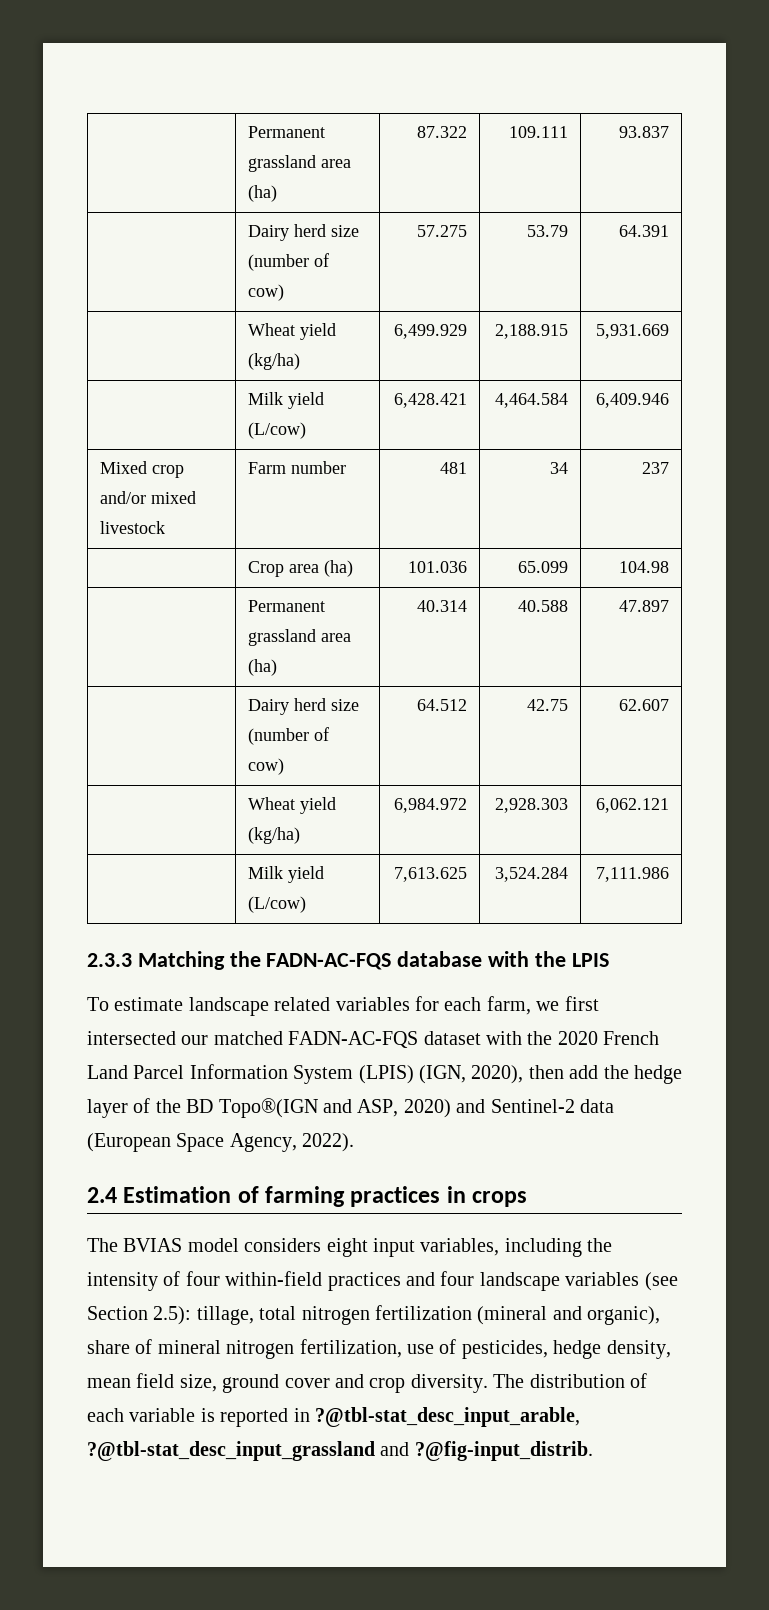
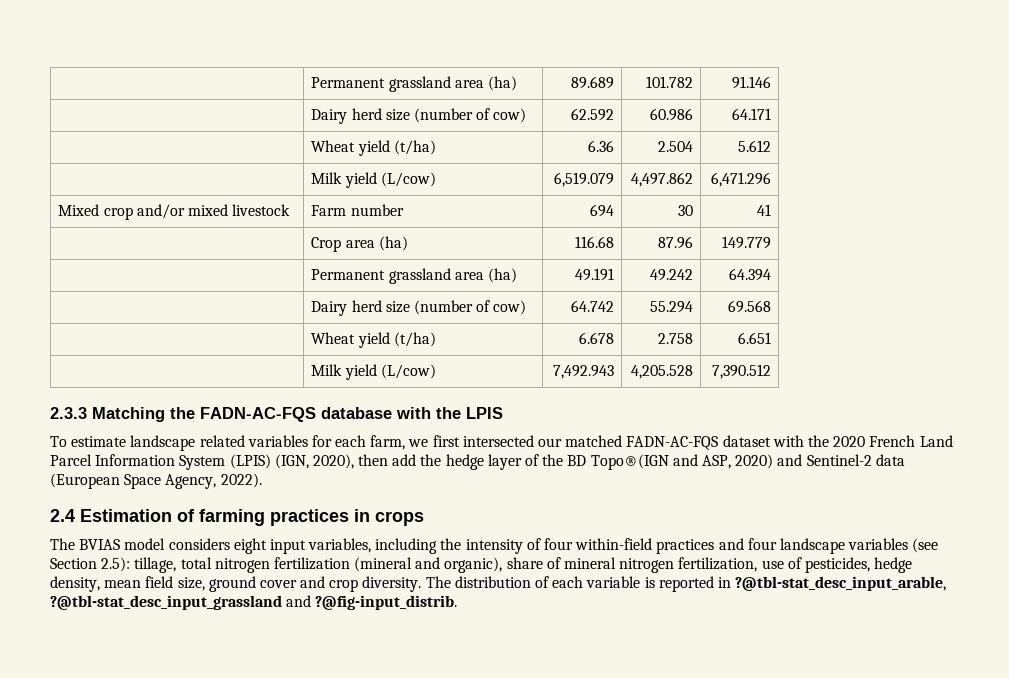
- | Permanent grassland area (ha) | 87.322 | 109.111 | 93.837
- | Dairy herd size (number of cow) | 57.275 | 53.79 | 64.391
- | Wheat yield (kg/ha) | 6,499.929 | 2,188.915 | 5,931.669
- | Milk yield (L/cow) | 6,428.421 | 4,464.584 | 6,409.946
+ | Permanent grassland area (ha) | 89.689 | 101.782 | 91.146
+ | Dairy herd size (number of cow) | 62.592 | 60.986 | 64.171
+ | Wheat yield (t/ha) | 6.36 | 2.504 | 5.612
+ | Milk yield (L/cow) | 6,519.079 | 4,497.862 | 6,471.296
- Mixed crop and/or mixed livestock | Farm number | 481 | 34 | 237
+ Mixed crop and/or mixed livestock | Farm number | 694 | 30 | 41
- | Crop area (ha) | 101.036 | 65.099 | 104.98
- | Permanent grassland area (ha) | 40.314 | 40.588 | 47.897
- | Dairy herd size (number of cow) | 64.512 | 42.75 | 62.607
- | Wheat yield (kg/ha) | 6,984.972 | 2,928.303 | 6,062.121
- | Milk yield (L/cow) | 7,613.625 | 3,524.284 | 7,111.986
+ | Crop area (ha) | 116.68 | 87.96 | 149.779
+ | Permanent grassland area (ha) | 49.191 | 49.242 | 64.394
+ | Dairy herd size (number of cow) | 64.742 | 55.294 | 69.568
+ | Wheat yield (t/ha) | 6.678 | 2.758 | 6.651
+ | Milk yield (L/cow) | 7,492.943 | 4,205.528 | 7,390.512

